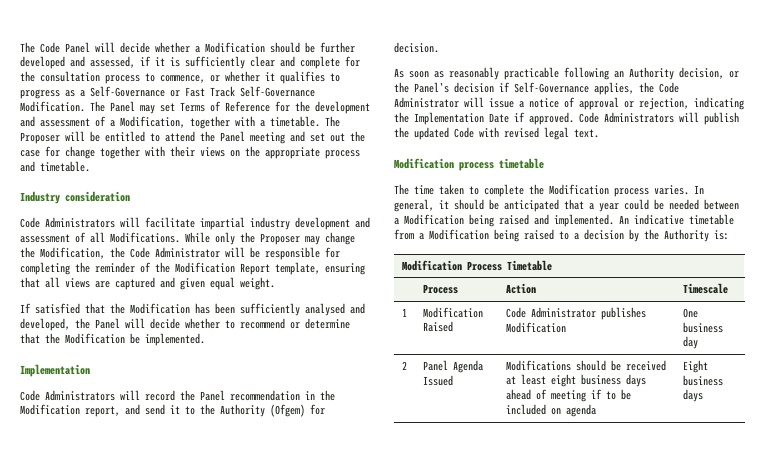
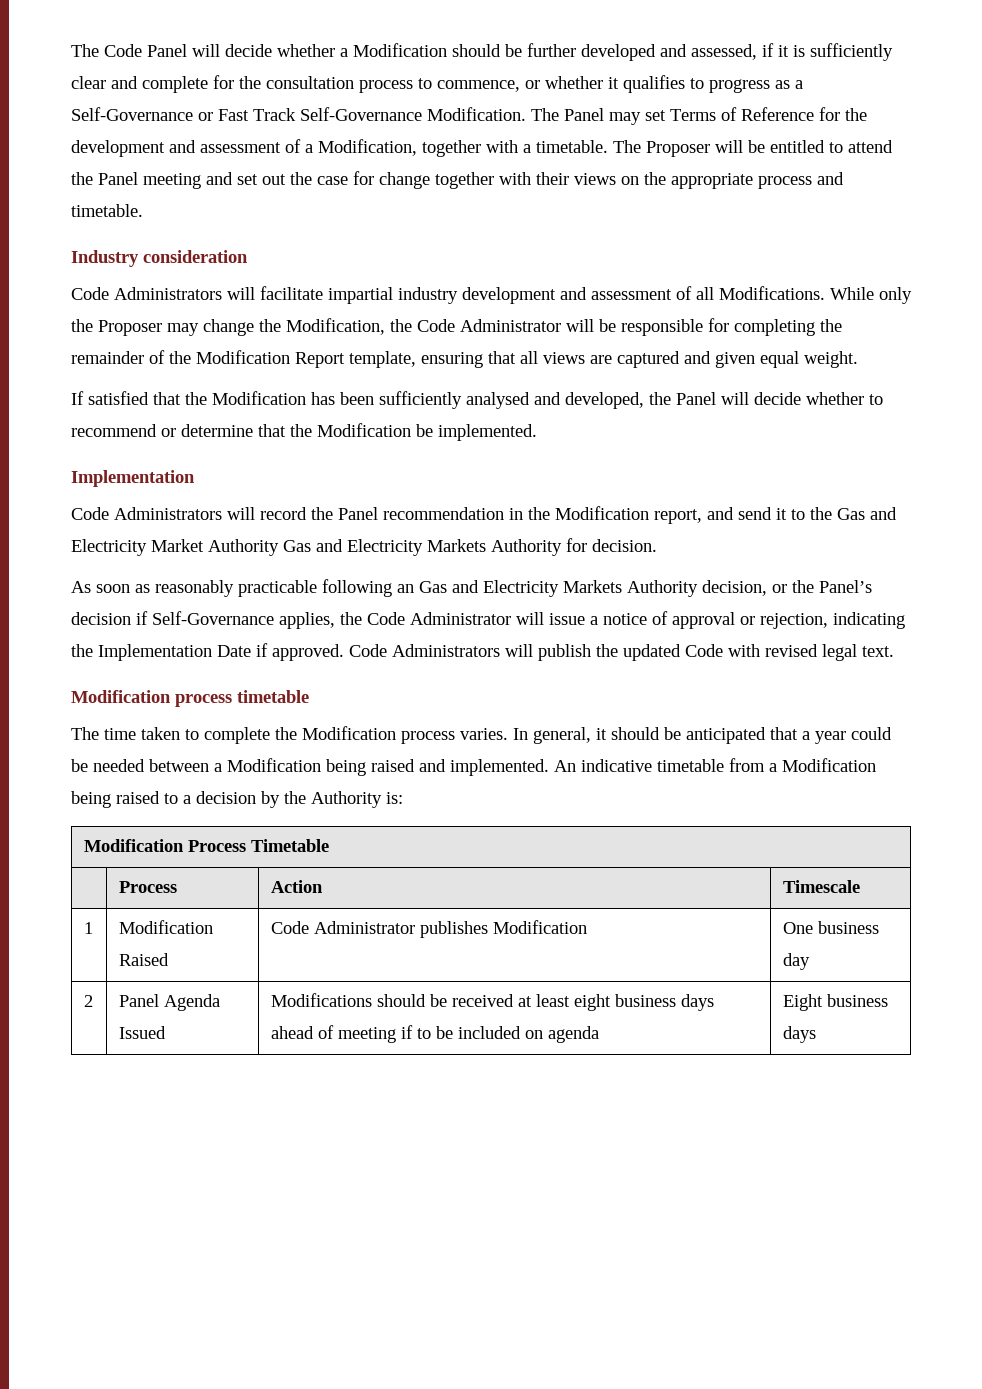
- While only the Proposer may change the Modification, the Code Administrator will be responsible for completing the reminder of the Modification Report template, ensuring that all views are captured and given equal weight.
+ While only the Proposer may change the Modification, the Code Administrator will be responsible for completing the remainder of the Modification Report template, ensuring that all views are captured and given equal weight.
- Code Administrators will record the Panel recommendation in the Modification report, and send it to the Authority (Ofgem) for decision.
+ Code Administrators will record the Panel recommendation in the Modification report, and send it to the Gas and Electricity Market Authority Gas and Electricity Markets Authority for decision.
- As soon as reasonably practicable following an Authority decision, or the Panel’s decision if Self-Governance applies, the Code Administrator will issue a notice of approval or rejection, indicating the Implementation Date if approved.
+ As soon as reasonably practicable following an Gas and Electricity Markets Authority decision, or the Panel’s decision if Self-Governance applies, the Code Administrator will issue a notice of approval or rejection, indicating the Implementation Date if approved.

